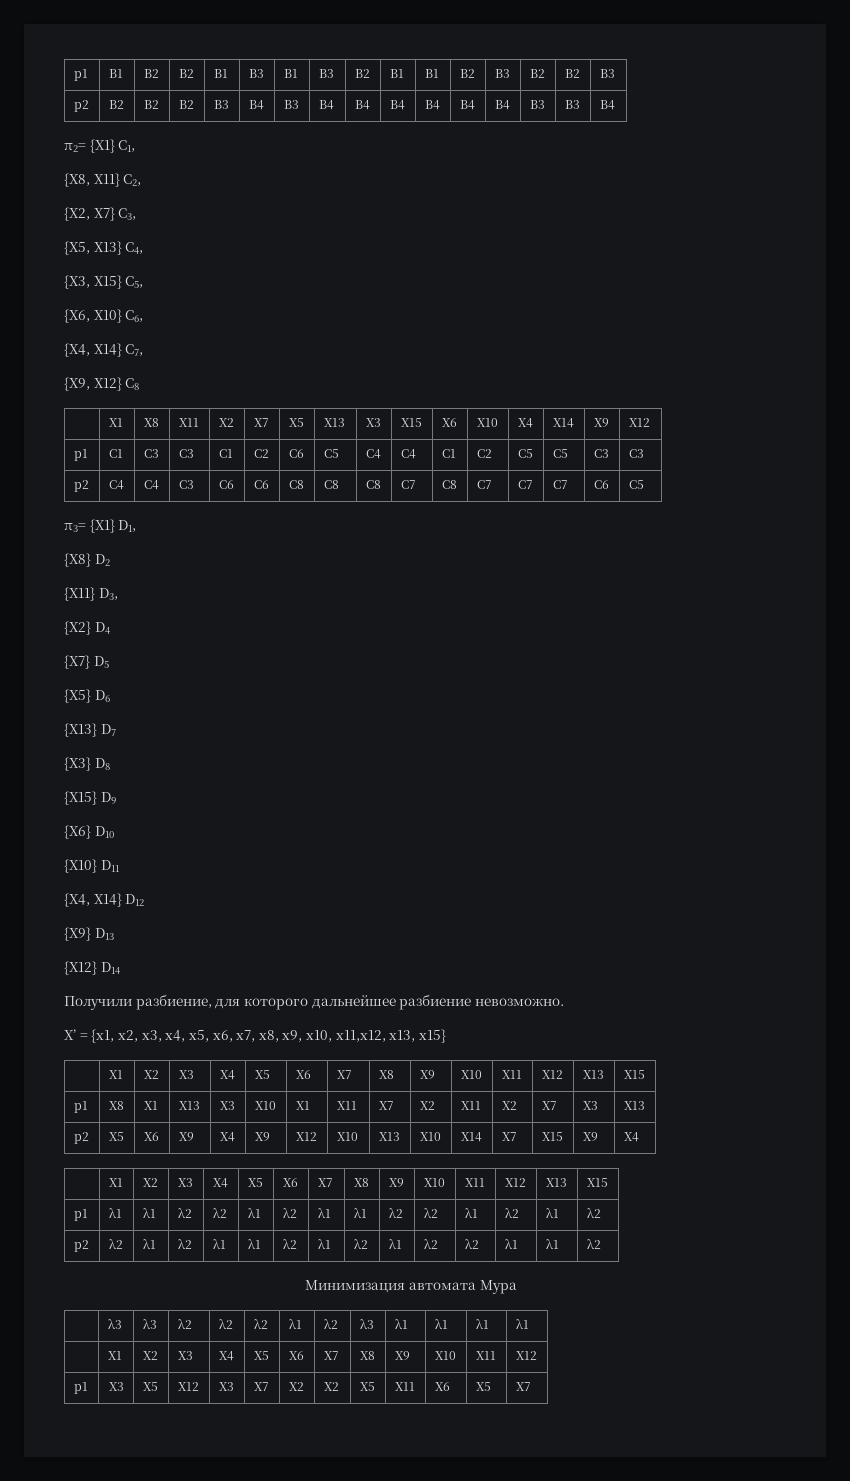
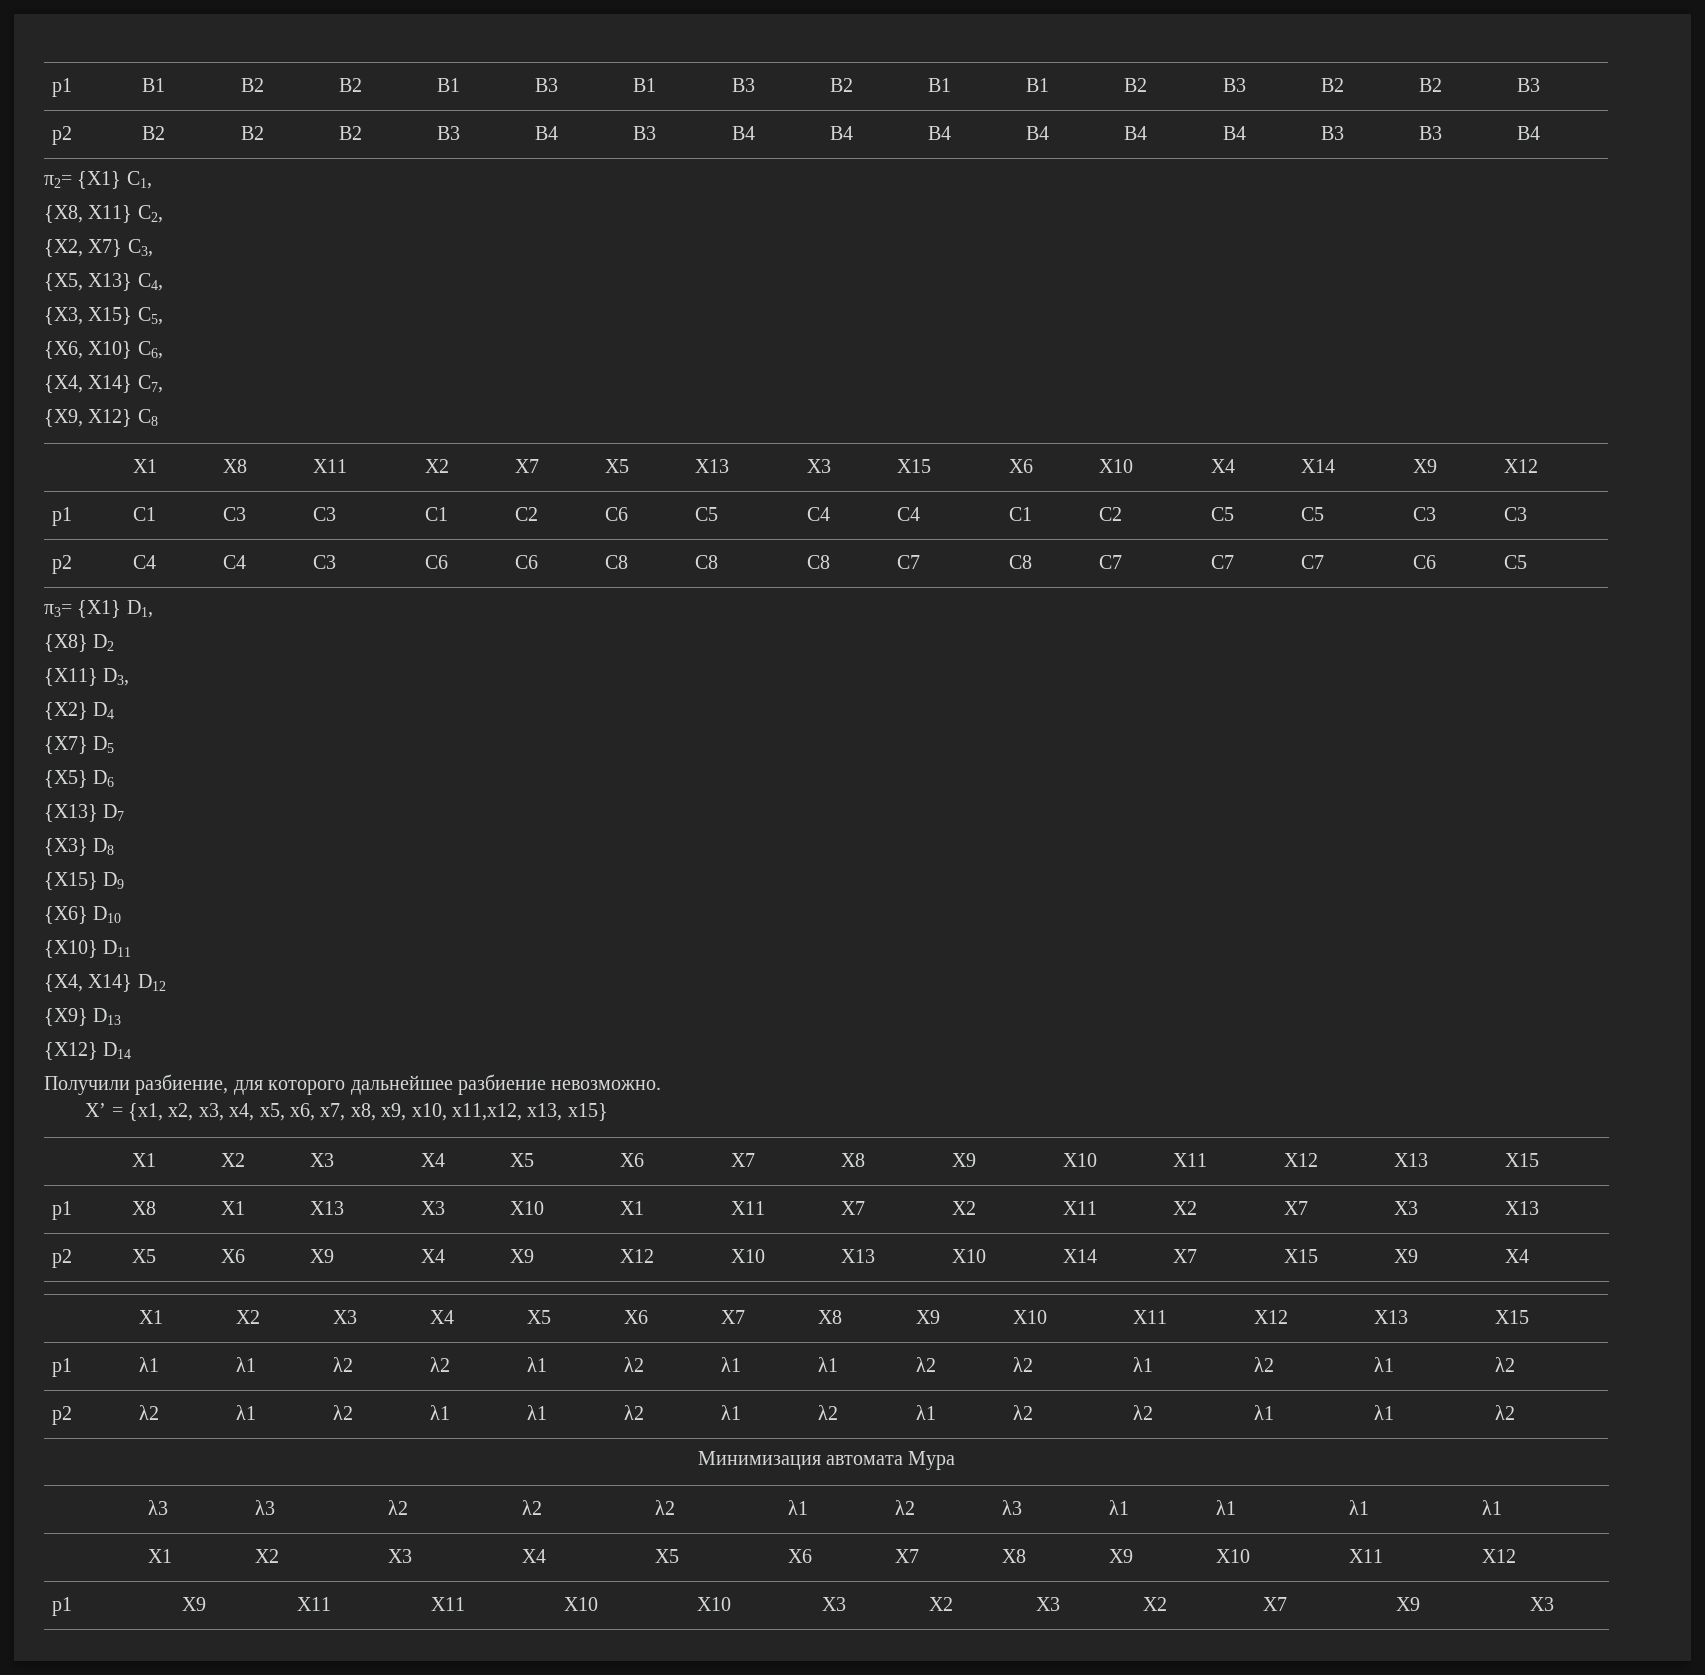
- p1 | X3 | X5 | X12 | X3 | X7 | X2 | X2 | X5 | X11 | X6 | X5 | X7
+ p1 | X9 | X11 | X11 | X10 | X10 | X3 | X2 | X3 | X2 | X7 | X9 | X3

